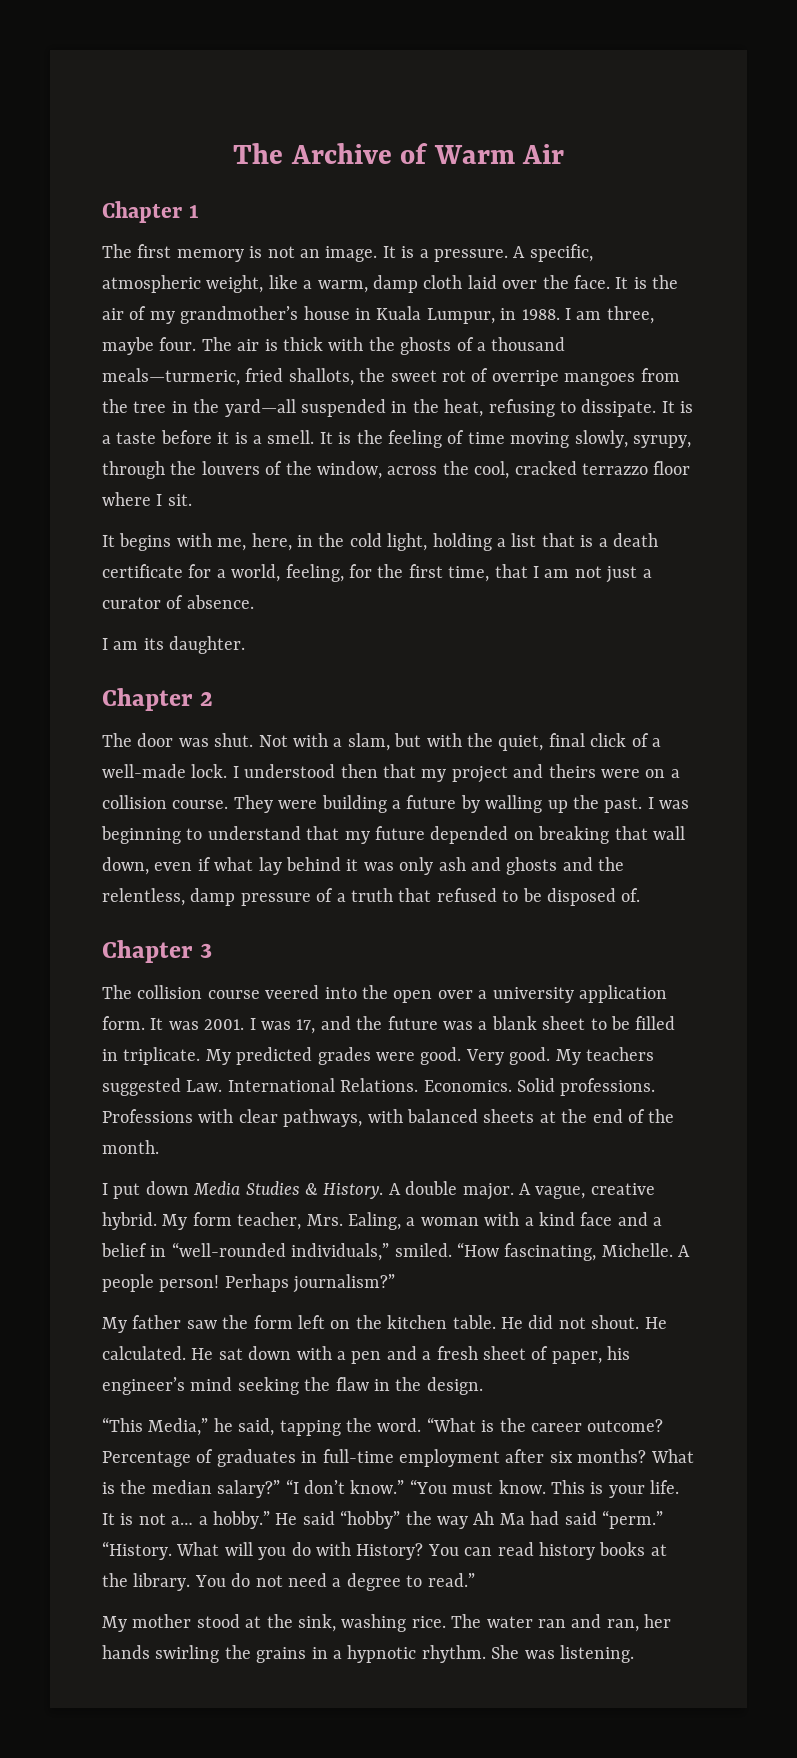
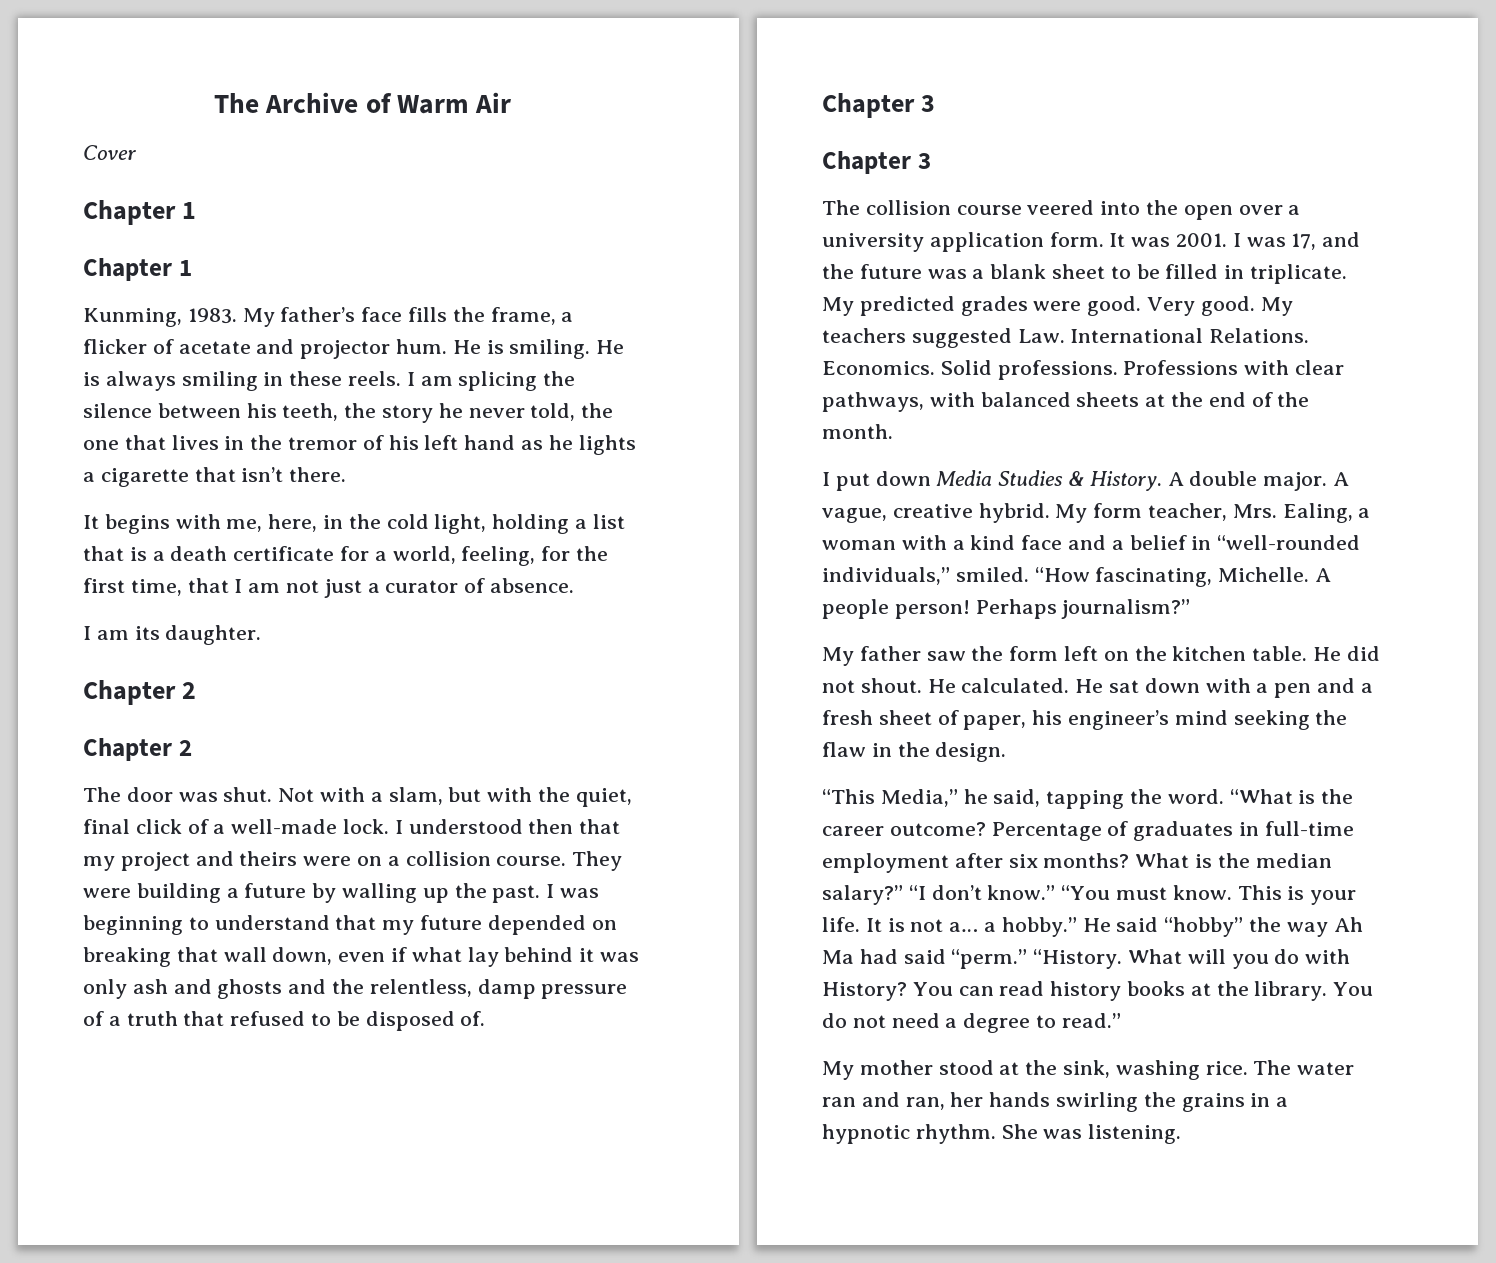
+ Cover
  Chapter 1
- The first memory is not an image. It is a pressure. A specific, atmospheric weight, like a warm, damp cloth laid over the face. It is the air of my grandmother’s house in Kuala Lumpur, in 1988. I am three, maybe four. The air is thick with the ghosts of a thousand meals—turmeric, fried shallots, the sweet rot of overripe mangoes from the tree in the yard—all suspended in the heat, refusing to dissipate. It is a taste before it is a smell. It is the feeling of time moving slowly, syrupy, through the louvers of the window, across the cool, cracked terrazzo floor where I sit.
+ Chapter 1
+ Kunming, 1983. My father’s face fills the frame, a flicker of acetate and projector hum. He is smiling. He is always smiling in these reels. I am splicing the silence between his teeth, the story he never told, the one that lives in the tremor of his left hand as he lights a cigarette that isn’t there.
  I am its daughter.
+ Chapter 2
  I was beginning to understand that my future depended on breaking that wall down, even if what lay behind it was only ash and ghosts and the relentless, damp pressure of a truth that refused to be disposed of.
+ Chapter 3

